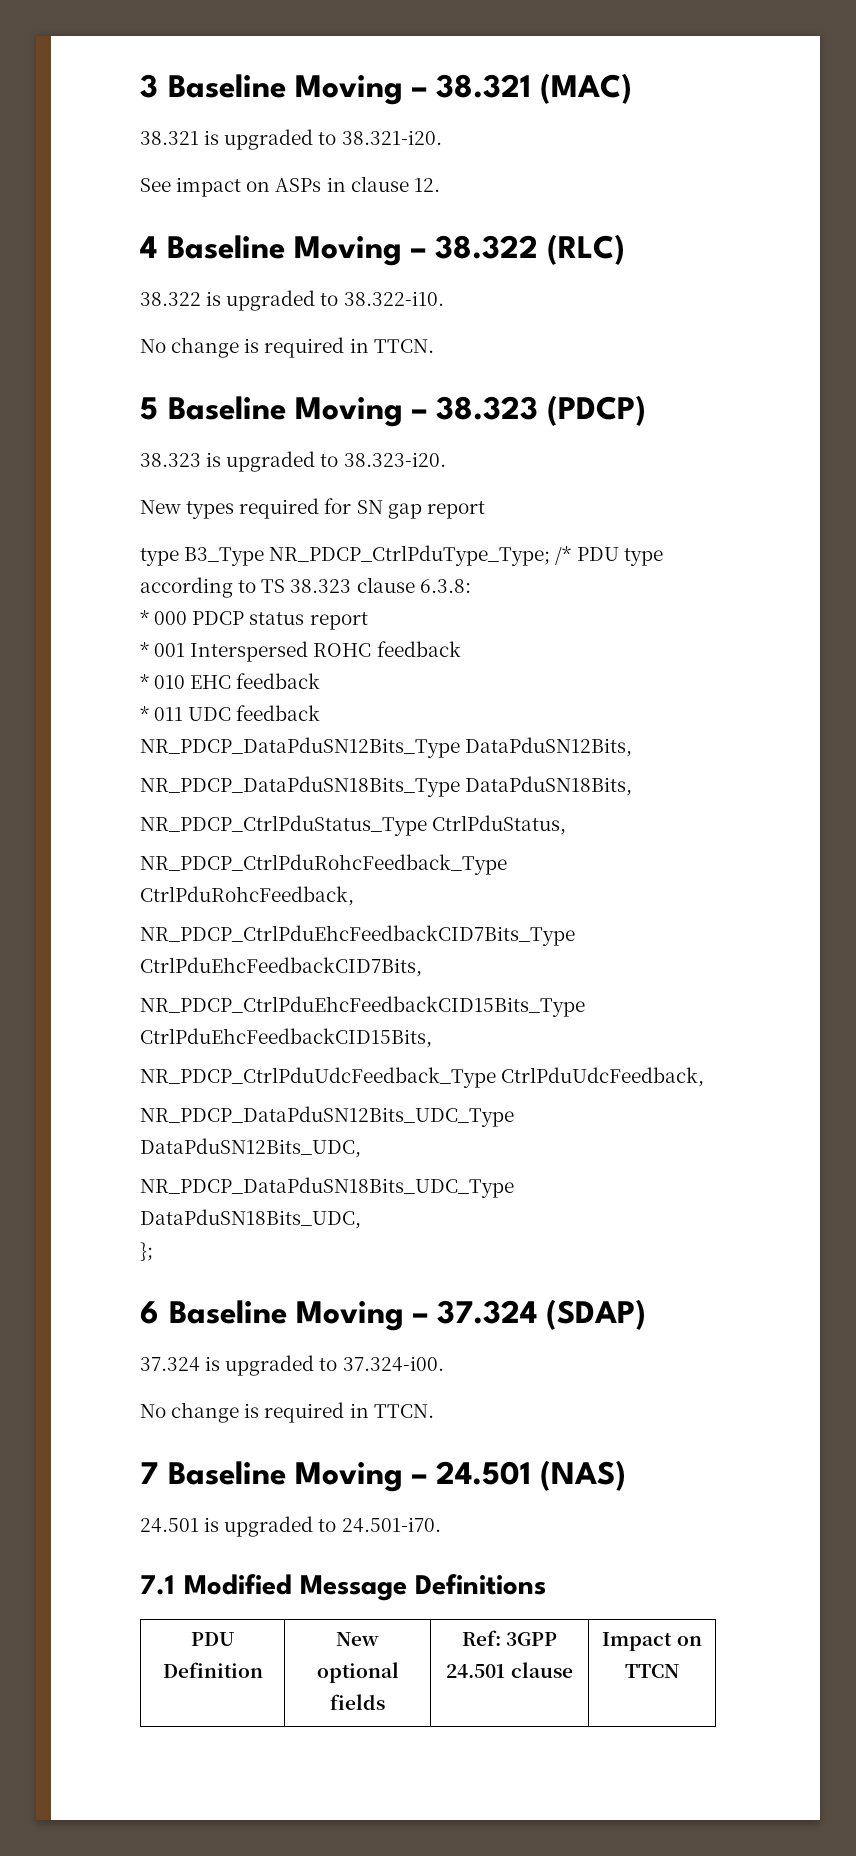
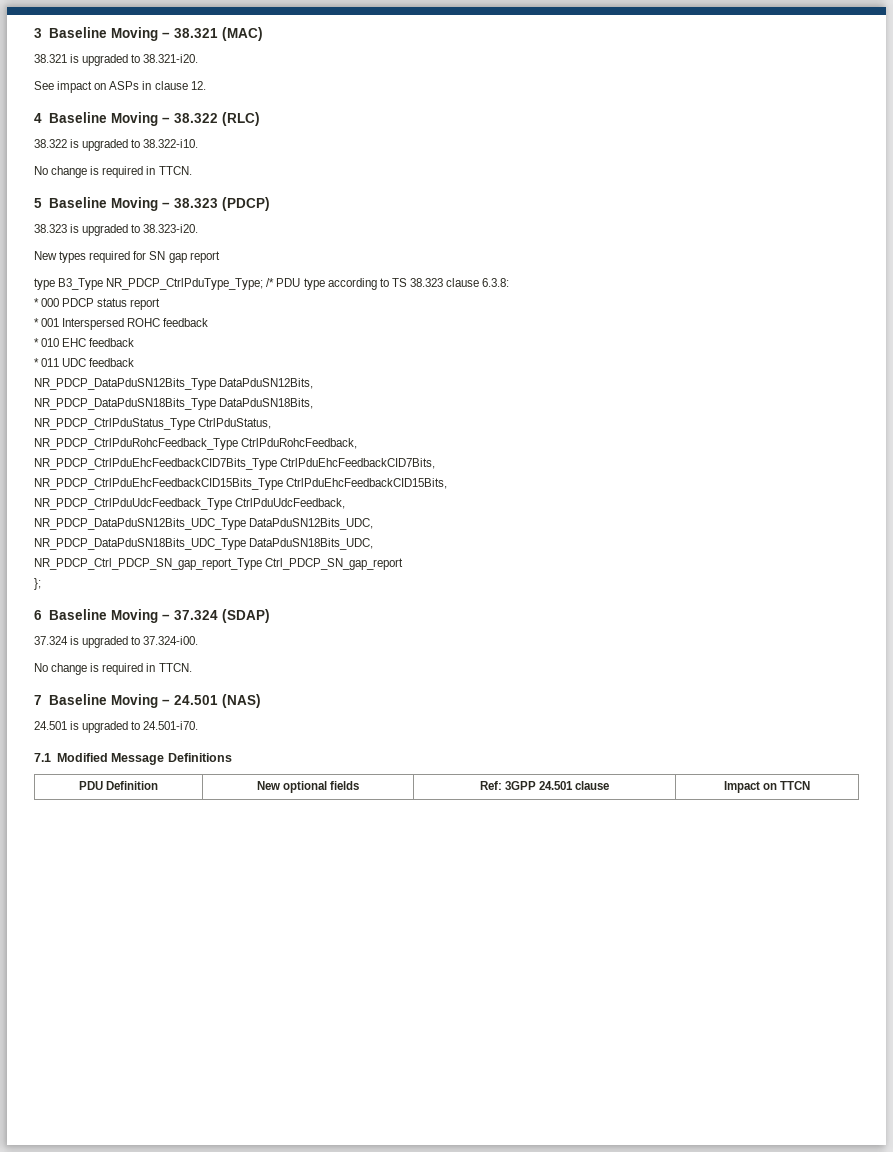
+ NR_PDCP_Ctrl_PDCP_SN_gap_report_Type Ctrl_PDCP_SN_gap_report

